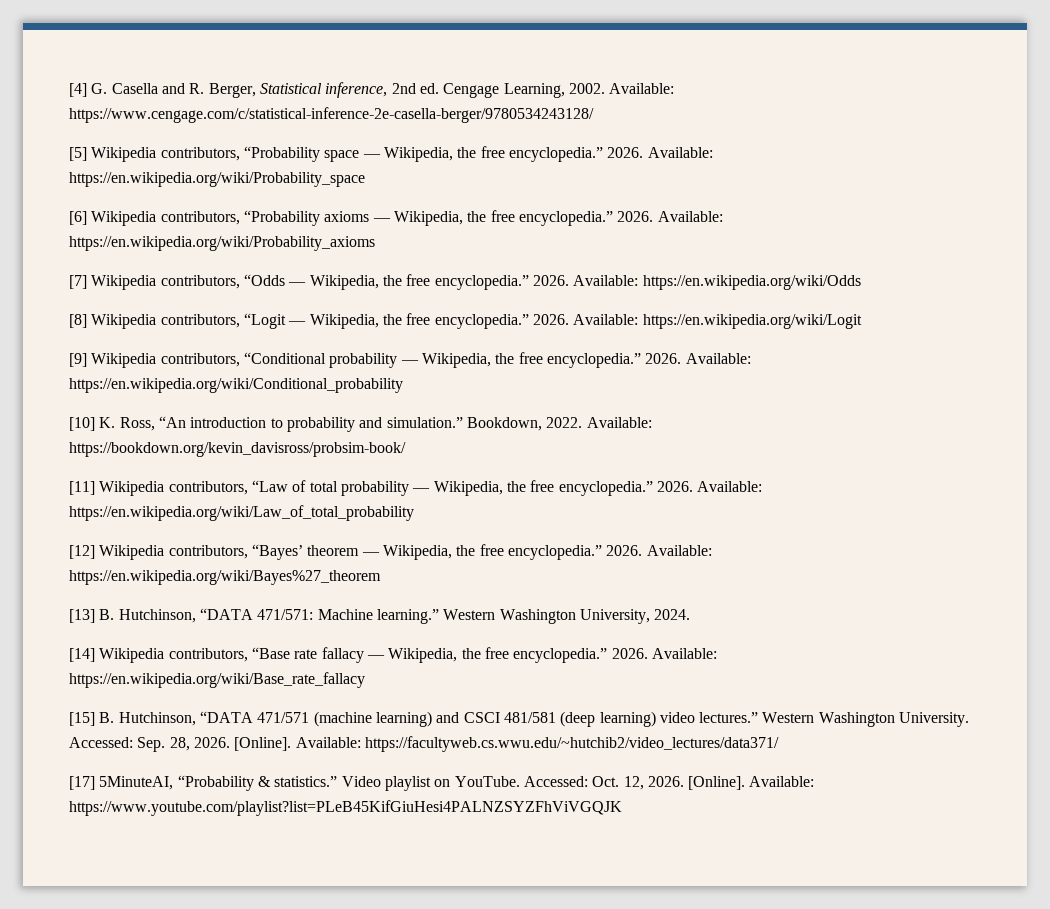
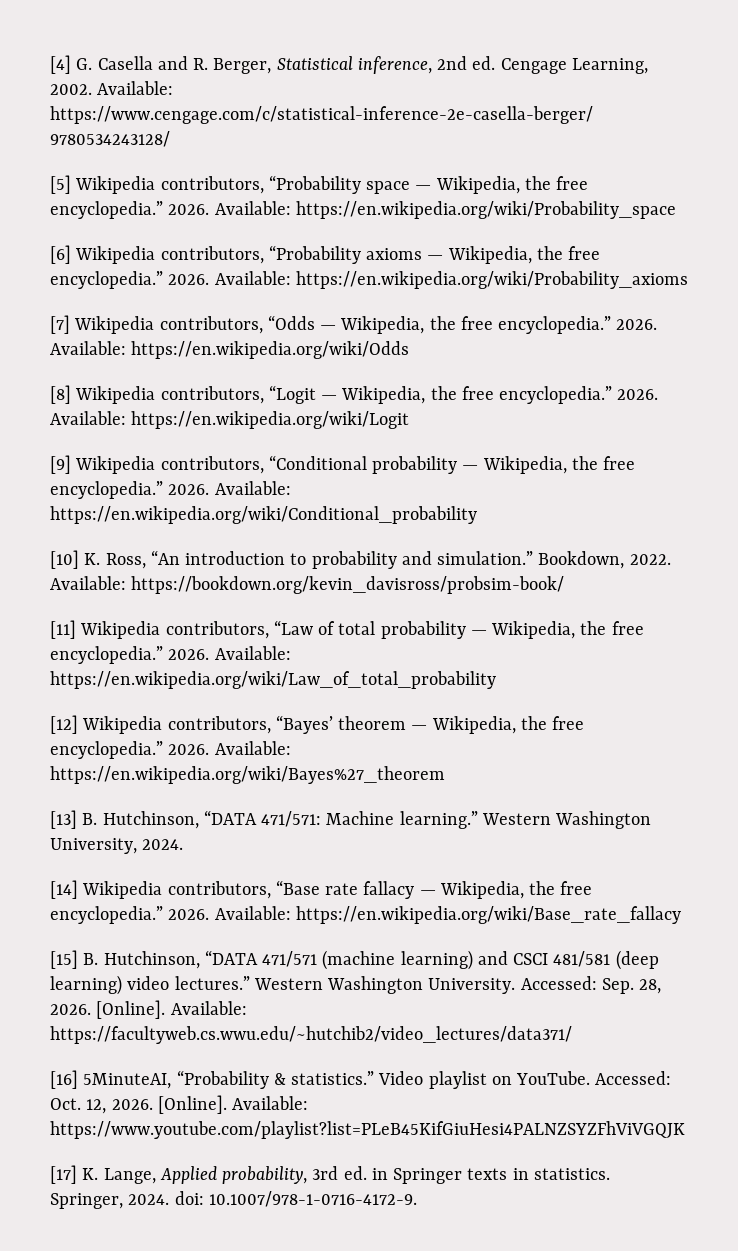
- [17] 5MinuteAI, “Probability & statistics.”
+ [16] 5MinuteAI, “Probability & statistics.”
+ [17] K. Lange, Applied probability, 3rd ed. in Springer texts in statistics. Springer, 2024. doi: 10.1007/978-1-0716-4172-9.

